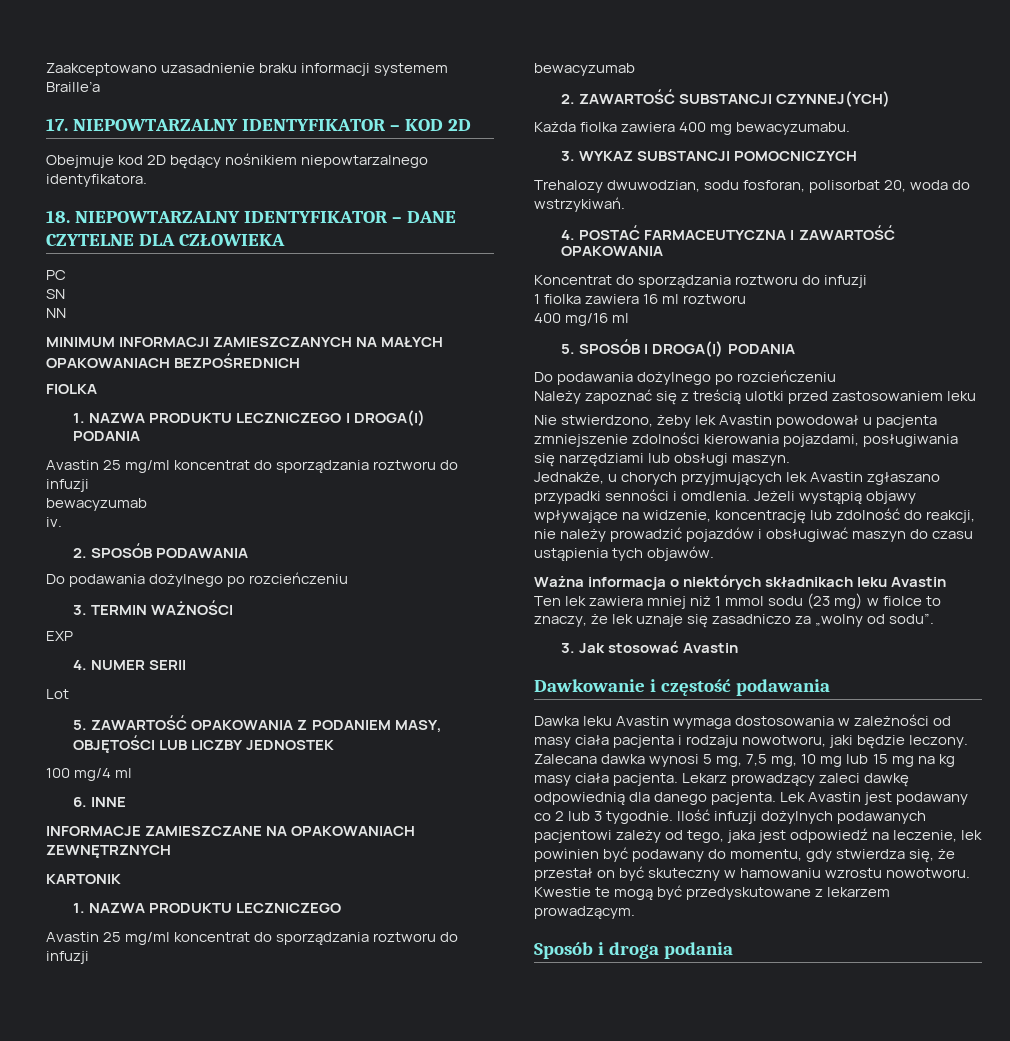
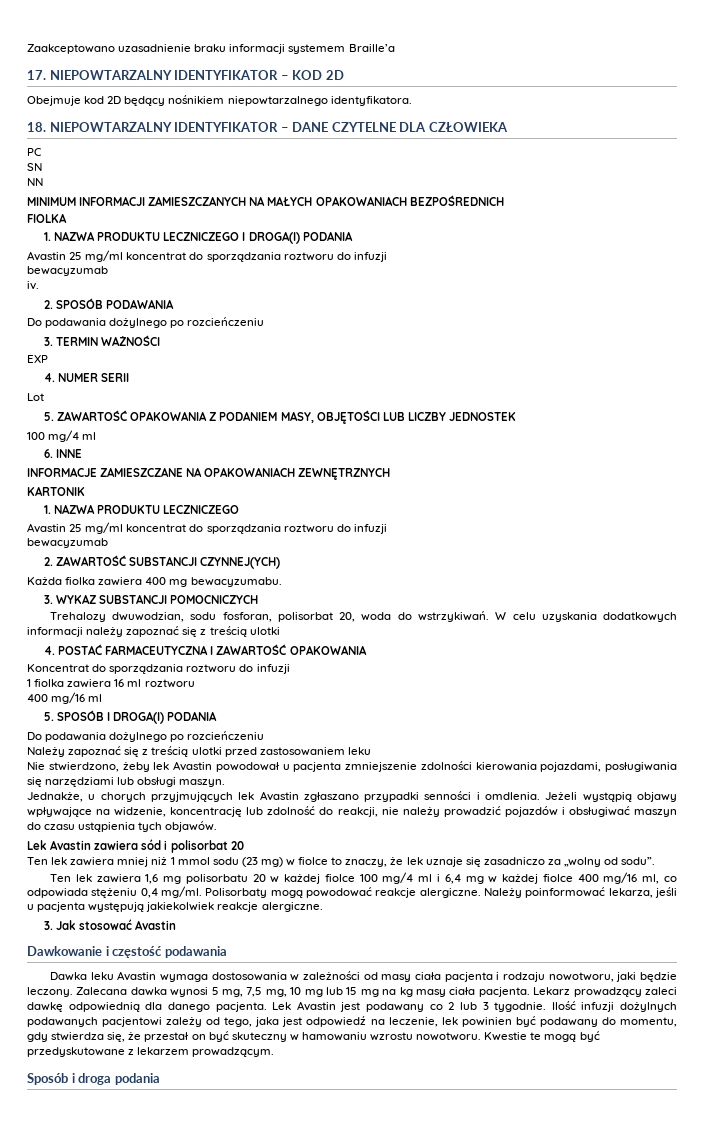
+ W celu uzyskania dodatkowych informacji należy zapoznać się z treścią ulotki
- Ważna informacja o niektórych składnikach leku Avastin
+ Lek Avastin zawiera sód i polisorbat 20
+ Ten lek zawiera 1,6 mg polisorbatu 20 w każdej fiolce 100 mg/4 ml i 6,4 mg w każdej fiolce 400 mg/16 ml, co odpowiada stężeniu 0,4 mg/ml. Polisorbaty mogą powodować reakcje alergiczne. Należy poinformować lekarza, jeśli u pacjenta występują jakiekolwiek reakcje alergiczne.

